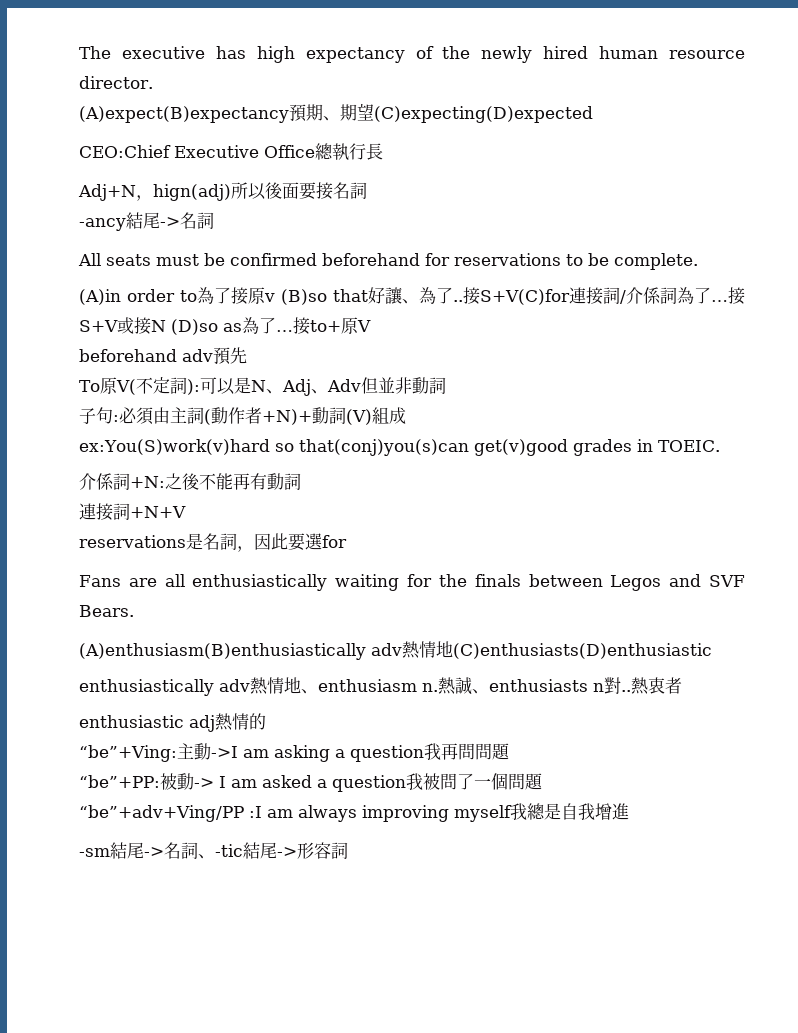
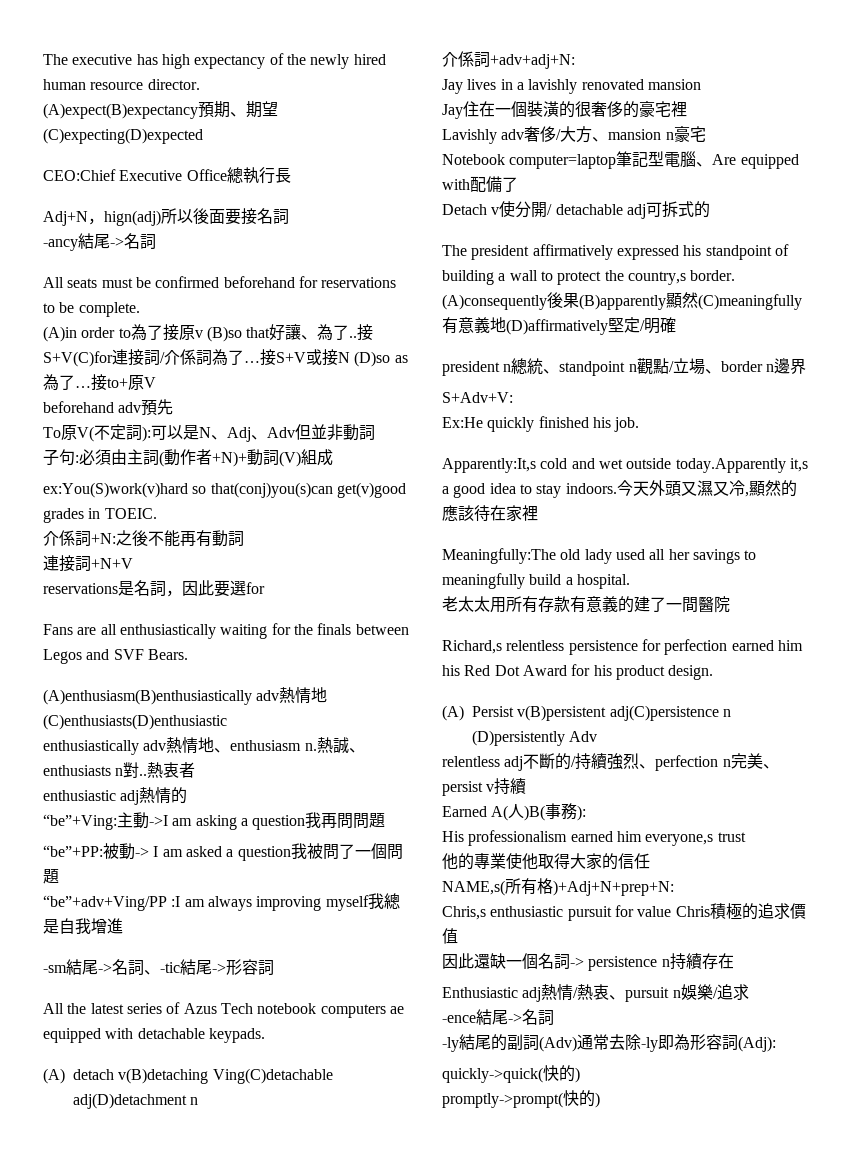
+ All the latest series of Azus Tech notebook computers ae equipped with detachable keypads.
+ (A) detach v(B)detaching Ving(C)detachable adj(D)detachment n
+ 介係詞+adv+adj+N:
+ Jay lives in a lavishly renovated mansion
+ Jay住在一個裝潢的很奢侈的豪宅裡
+ Lavishly adv奢侈/大方、mansion n豪宅
+ Notebook computer=laptop筆記型電腦、Are equipped with配備了
+ Detach v使分開/ detachable adj可拆式的
+ The president affirmatively expressed his standpoint of building a wall to protect the country,s border. (A)consequently後果(B)apparently顯然(C)meaningfully有意義地(D)affirmatively堅定/明確
+ president n總統、standpoint n觀點/立場、border n邊界
+ S+Adv+V:
+ Ex:He quickly finished his job.
+ Apparently:It,s cold and wet outside today.Apparently it,s a good idea to stay indoors.今天外頭又濕又冷,顯然的應該待在家裡
+ Meaningfully:The old lady used all her savings to meaningfully build a hospital.
+ 老太太用所有存款有意義的建了一間醫院
+ Richard,s relentless persistence for perfection earned him his Red Dot Award for his product design.
+ (A) Persist v(B)persistent adj(C)persistence n (D)persistently Adv
+ relentless adj不斷的/持續強烈、perfection n完美、persist v持續
+ Earned A(人)B(事務):
+ His professionalism earned him everyone,s trust
+ 他的專業使他取得大家的信任
+ NAME,s(所有格)+Adj+N+prep+N:
+ Chris,s enthusiastic pursuit for value Chris積極的追求價值
+ 因此還缺一個名詞-> persistence n持續存在
+ Enthusiastic adj熱情/熱衷、pursuit n娛樂/追求
+ -ence結尾->名詞
+ -ly結尾的副詞(Adv)通常去除-ly即為形容詞(Adj):
+ quickly->quick(快的)
+ promptly->prompt(快的)

